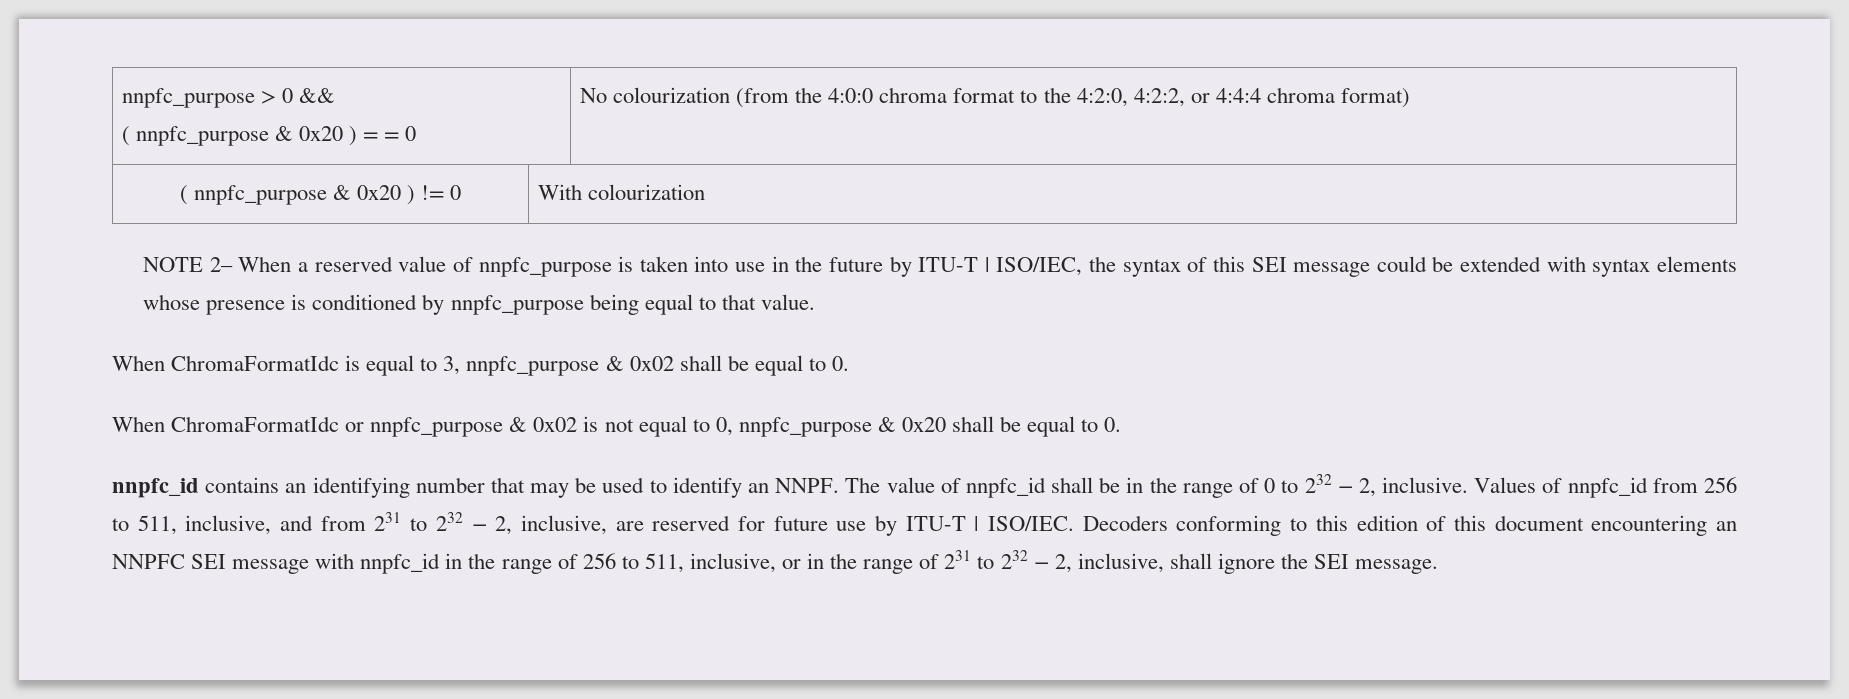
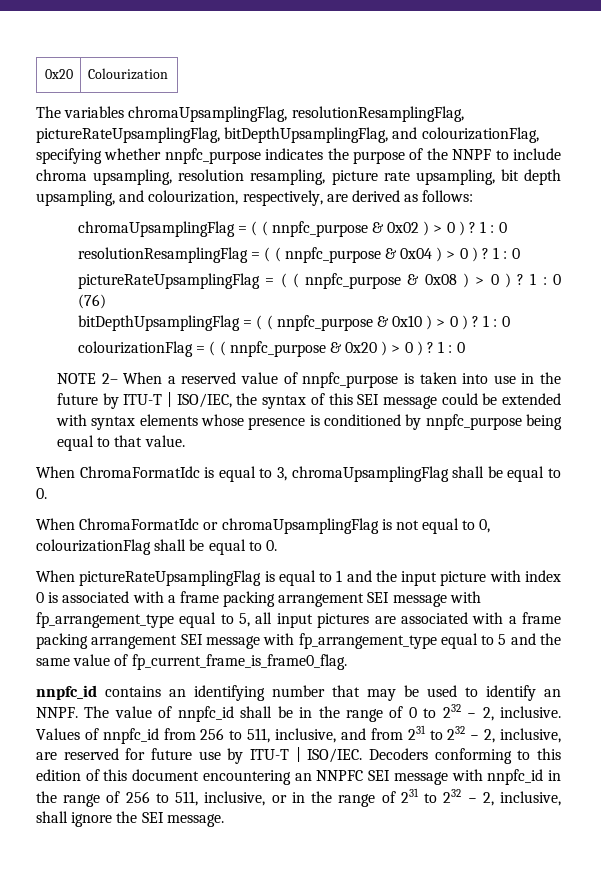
- nnpfc_purpose > 0 &&
- ( nnpfc_purpose & 0x20 ) = = 0 | No colourization (from the 4:0:0 chroma format to the 4:2:0, 4:2:2, or 4:4:4 chroma format)
- ( nnpfc_purpose & 0x20 ) != 0 | With colourization
+ 0x20 | Colourization
+ The variables chromaUpsamplingFlag, resolutionResamplingFlag, pictureRateUpsamplingFlag, bitDepthUpsamplingFlag, and colourizationFlag, specifying whether nnpfc_purpose indicates the purpose of the NNPF to include chroma upsampling, resolution resampling, picture rate upsampling, bit depth upsampling, and colourization, respectively, are derived as follows:
+ chromaUpsamplingFlag = ( ( nnpfc_purpose & 0x02 ) > 0 ) ? 1 : 0
+ resolutionResamplingFlag = ( ( nnpfc_purpose & 0x04 ) > 0 ) ? 1 : 0
+ pictureRateUpsamplingFlag = ( ( nnpfc_purpose & 0x08 ) > 0 ) ? 1 : 0 (76)
+ bitDepthUpsamplingFlag = ( ( nnpfc_purpose & 0x10 ) > 0 ) ? 1 : 0
+ colourizationFlag = ( ( nnpfc_purpose & 0x20 ) > 0 ) ? 1 : 0
- When ChromaFormatIdc is equal to 3, nnpfc_purpose & 0x02 shall be equal to 0.
+ When ChromaFormatIdc is equal to 3, chromaUpsamplingFlag shall be equal to 0.
- When ChromaFormatIdc or nnpfc_purpose & 0x02 is not equal to 0, nnpfc_purpose & 0x20 shall be equal to 0.
+ When ChromaFormatIdc or chromaUpsamplingFlag is not equal to 0, colourizationFlag shall be equal to 0.
+ When pictureRateUpsamplingFlag is equal to 1 and the input picture with index 0 is associated with a frame packing arrangement SEI message with fp_arrangement_type equal to 5, all input pictures are associated with a frame packing arrangement SEI message with fp_arrangement_type equal to 5 and the same value of fp_current_frame_is_frame0_flag.

